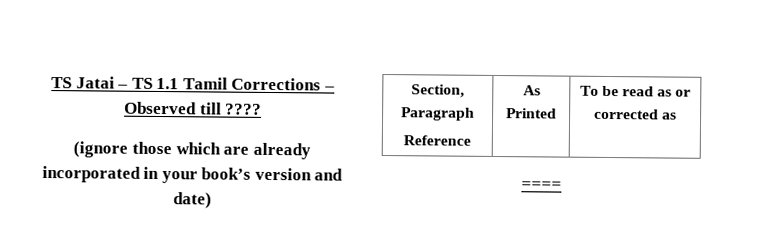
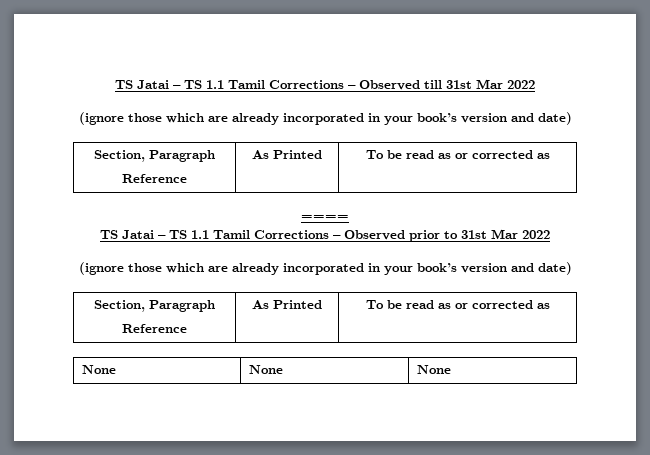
- TS Jatai – TS 1.1 Tamil Corrections – Observed till ????
+ TS Jatai – TS 1.1 Tamil Corrections – Observed till 31st Mar 2022
+ TS Jatai – TS 1.1 Tamil Corrections – Observed prior to 31st Mar 2022
+ (ignore those which are already incorporated in your book’s version and date)
+ Section, Paragraph
+ Reference | As Printed | To be read as or corrected as
+ None | None | None

